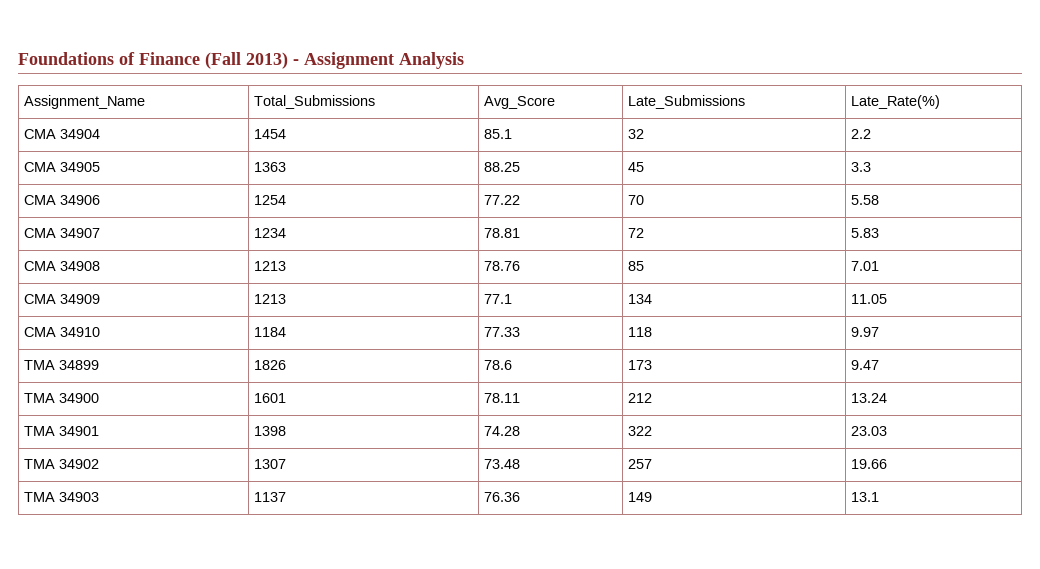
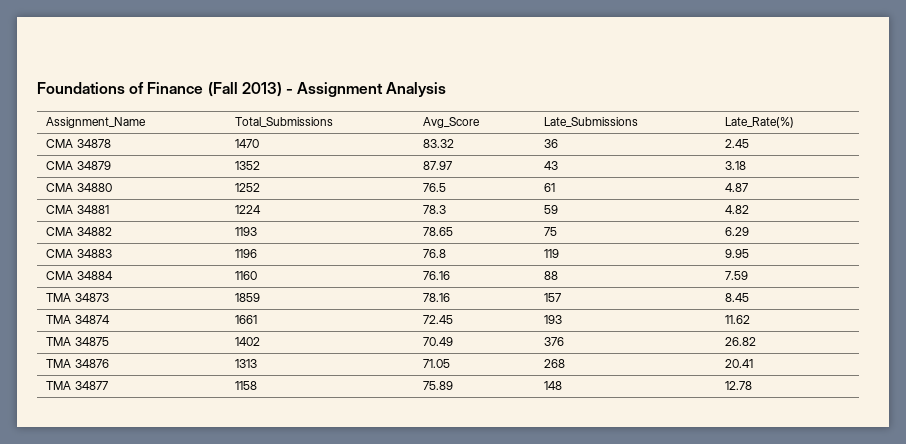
- CMA 34904 | 1454 | 85.1 | 32 | 2.2
- CMA 34905 | 1363 | 88.25 | 45 | 3.3
- CMA 34906 | 1254 | 77.22 | 70 | 5.58
- CMA 34907 | 1234 | 78.81 | 72 | 5.83
- CMA 34908 | 1213 | 78.76 | 85 | 7.01
- CMA 34909 | 1213 | 77.1 | 134 | 11.05
- CMA 34910 | 1184 | 77.33 | 118 | 9.97
- TMA 34899 | 1826 | 78.6 | 173 | 9.47
- TMA 34900 | 1601 | 78.11 | 212 | 13.24
- TMA 34901 | 1398 | 74.28 | 322 | 23.03
- TMA 34902 | 1307 | 73.48 | 257 | 19.66
- TMA 34903 | 1137 | 76.36 | 149 | 13.1
+ CMA 34878 | 1470 | 83.32 | 36 | 2.45
+ CMA 34879 | 1352 | 87.97 | 43 | 3.18
+ CMA 34880 | 1252 | 76.5 | 61 | 4.87
+ CMA 34881 | 1224 | 78.3 | 59 | 4.82
+ CMA 34882 | 1193 | 78.65 | 75 | 6.29
+ CMA 34883 | 1196 | 76.8 | 119 | 9.95
+ CMA 34884 | 1160 | 76.16 | 88 | 7.59
+ TMA 34873 | 1859 | 78.16 | 157 | 8.45
+ TMA 34874 | 1661 | 72.45 | 193 | 11.62
+ TMA 34875 | 1402 | 70.49 | 376 | 26.82
+ TMA 34876 | 1313 | 71.05 | 268 | 20.41
+ TMA 34877 | 1158 | 75.89 | 148 | 12.78

